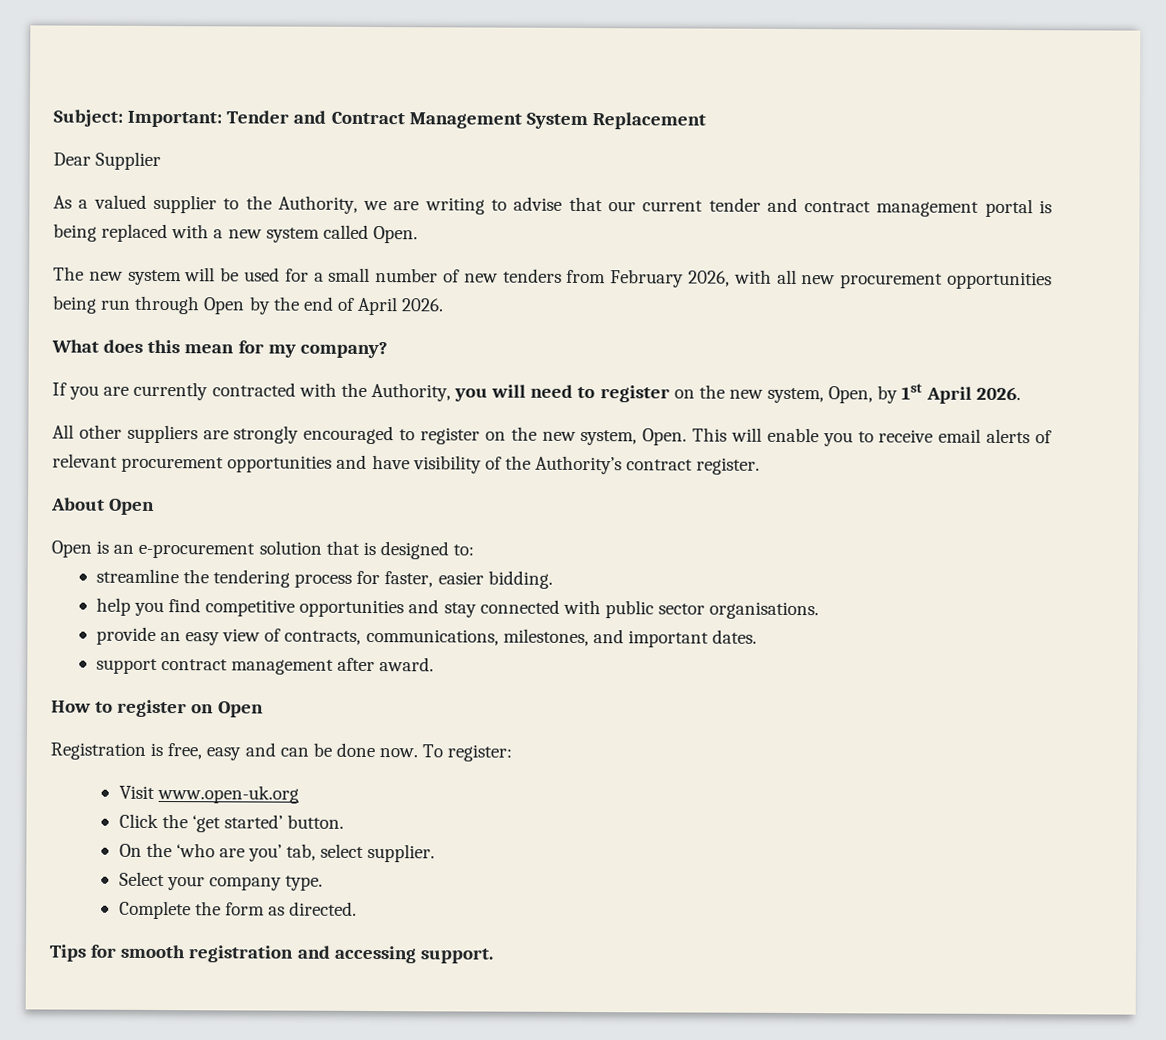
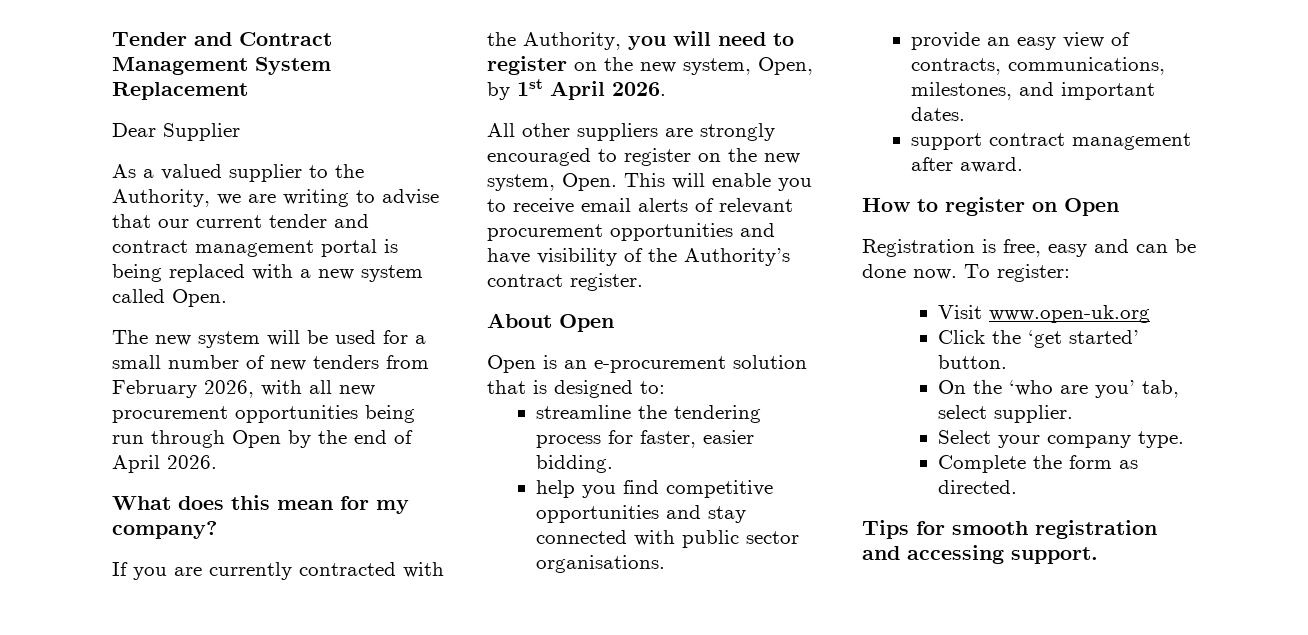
- Subject: Important: Tender and Contract Management System Replacement
+ Tender and Contract Management System Replacement

